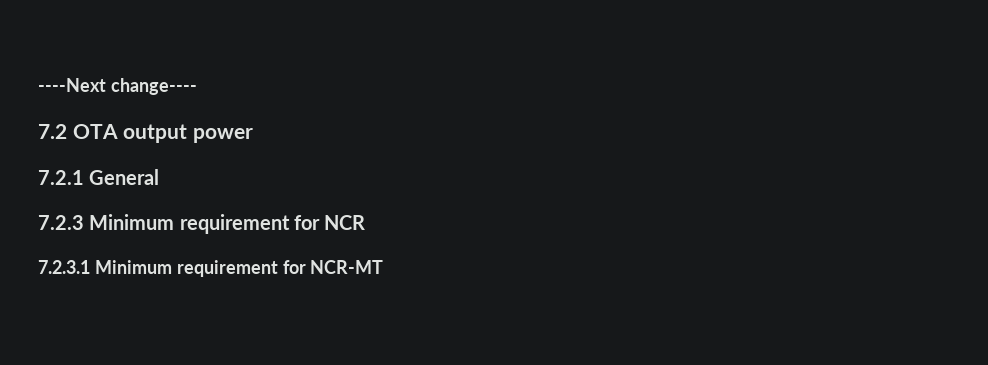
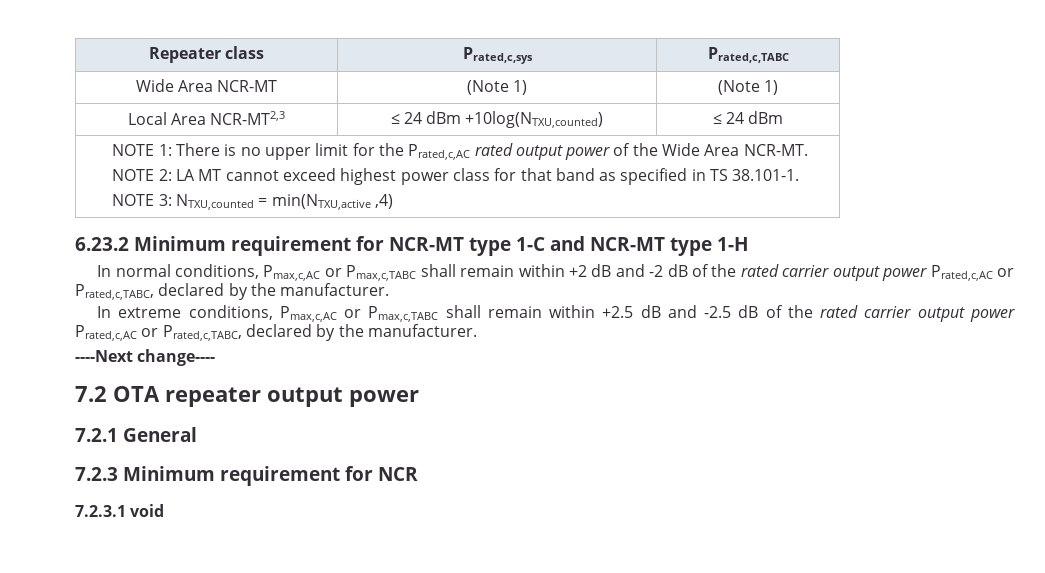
+ Repeater class | Prated,c,sys | Prated,c,TABC
+ Wide Area NCR-MT | (Note 1) | (Note 1)
+ Local Area NCR-MT2,3 | ≤ 24 dBm +10log(NTXU,counted) | ≤ 24 dBm
+ NOTE 1: There is no upper limit for the Prated,c,AC rated output power of the Wide Area NCR-MT.
+ NOTE 2: LA MT cannot exceed highest power class for that band as specified in TS 38.101-1.
+ NOTE 3: NTXU,counted = min(NTXU,active ,4)
+ 6.23.2 Minimum requirement for NCR-MT type 1-C and NCR-MT type 1-H
+ In normal conditions, Pmax,c,AC or Pmax,c,TABC shall remain within +2 dB and -2 dB of the rated carrier output power Prated,c,AC or Prated,c,TABC, declared by the manufacturer.
+ In extreme conditions, Pmax,c,AC or Pmax,c,TABC shall remain within +2.5 dB and -2.5 dB of the rated carrier output power Prated,c,AC or Prated,c,TABC, declared by the manufacturer.
- 7.2 OTA output power
+ 7.2 OTA repeater output power
- 7.2.3.1 Minimum requirement for NCR-MT
+ 7.2.3.1 void

